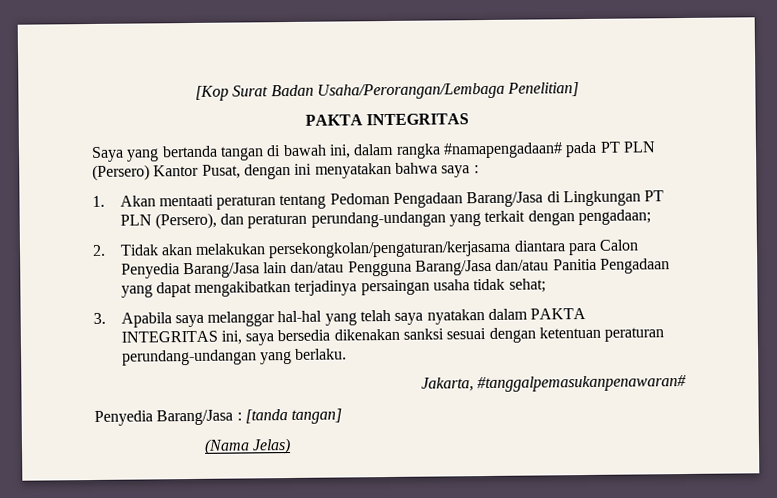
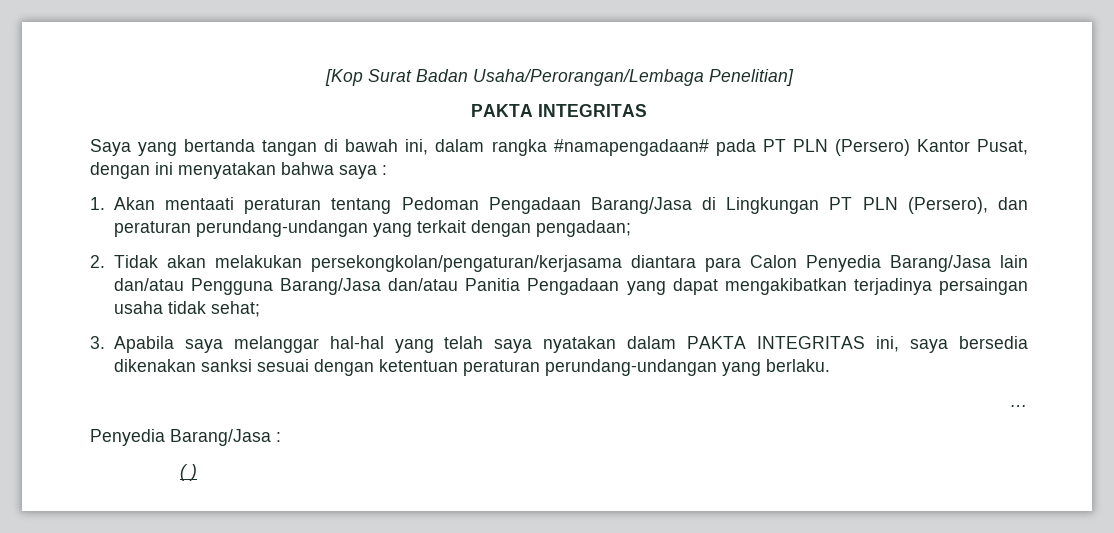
- Jakarta, #tanggalpemasukanpenawaran#
+ …
- Penyedia Barang/Jasa : [tanda tangan]
- (Nama Jelas)
+ Penyedia Barang/Jasa :
+ ( )

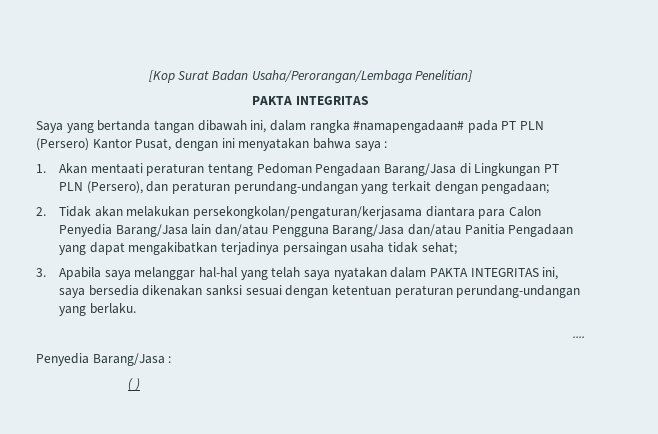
- Saya yang bertanda tangan di bawah ini, dalam rangka #namapengadaan# pada PT PLN (Persero) Kantor Pusat, dengan ini menyatakan bahwa saya :
+ Saya yang bertanda tangan dibawah ini, dalam rangka #namapengadaan# pada PT PLN (Persero) Kantor Pusat, dengan ini menyatakan bahwa saya :
- …
+ ....

